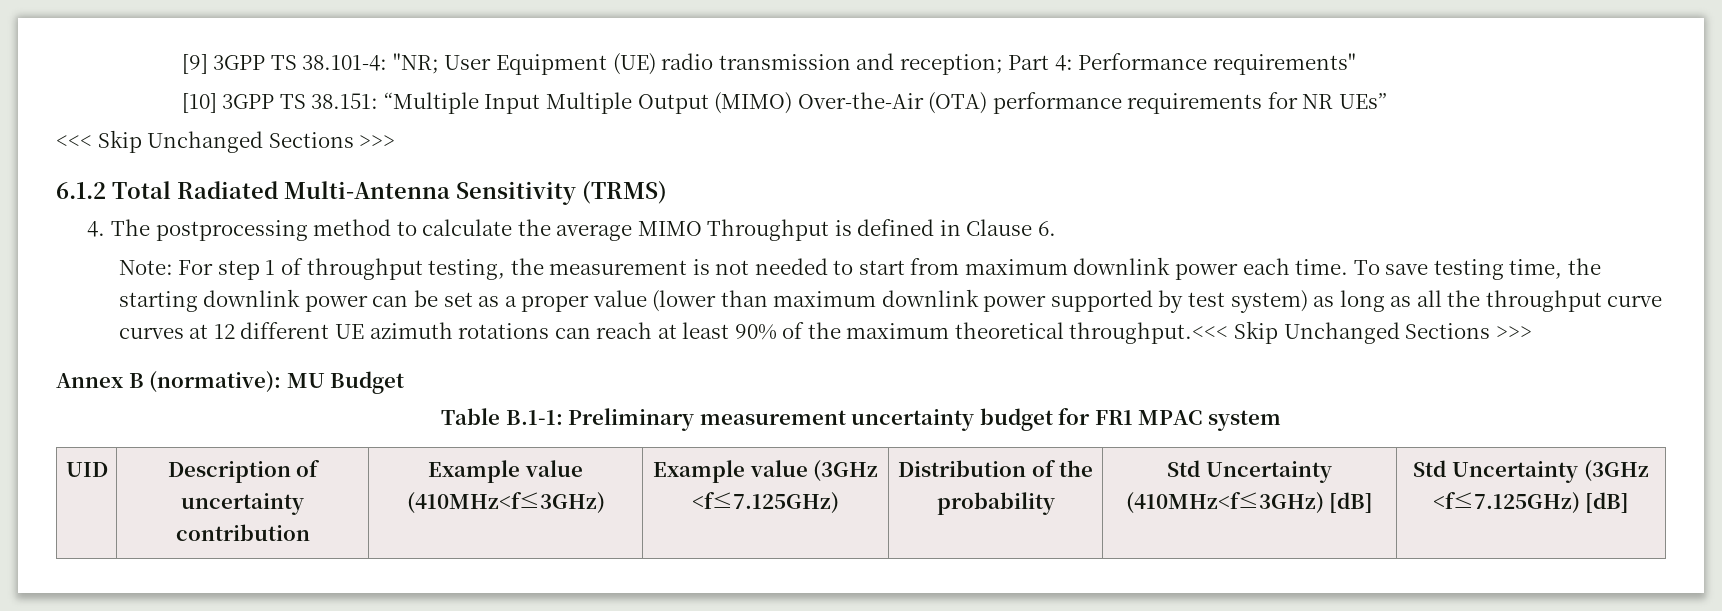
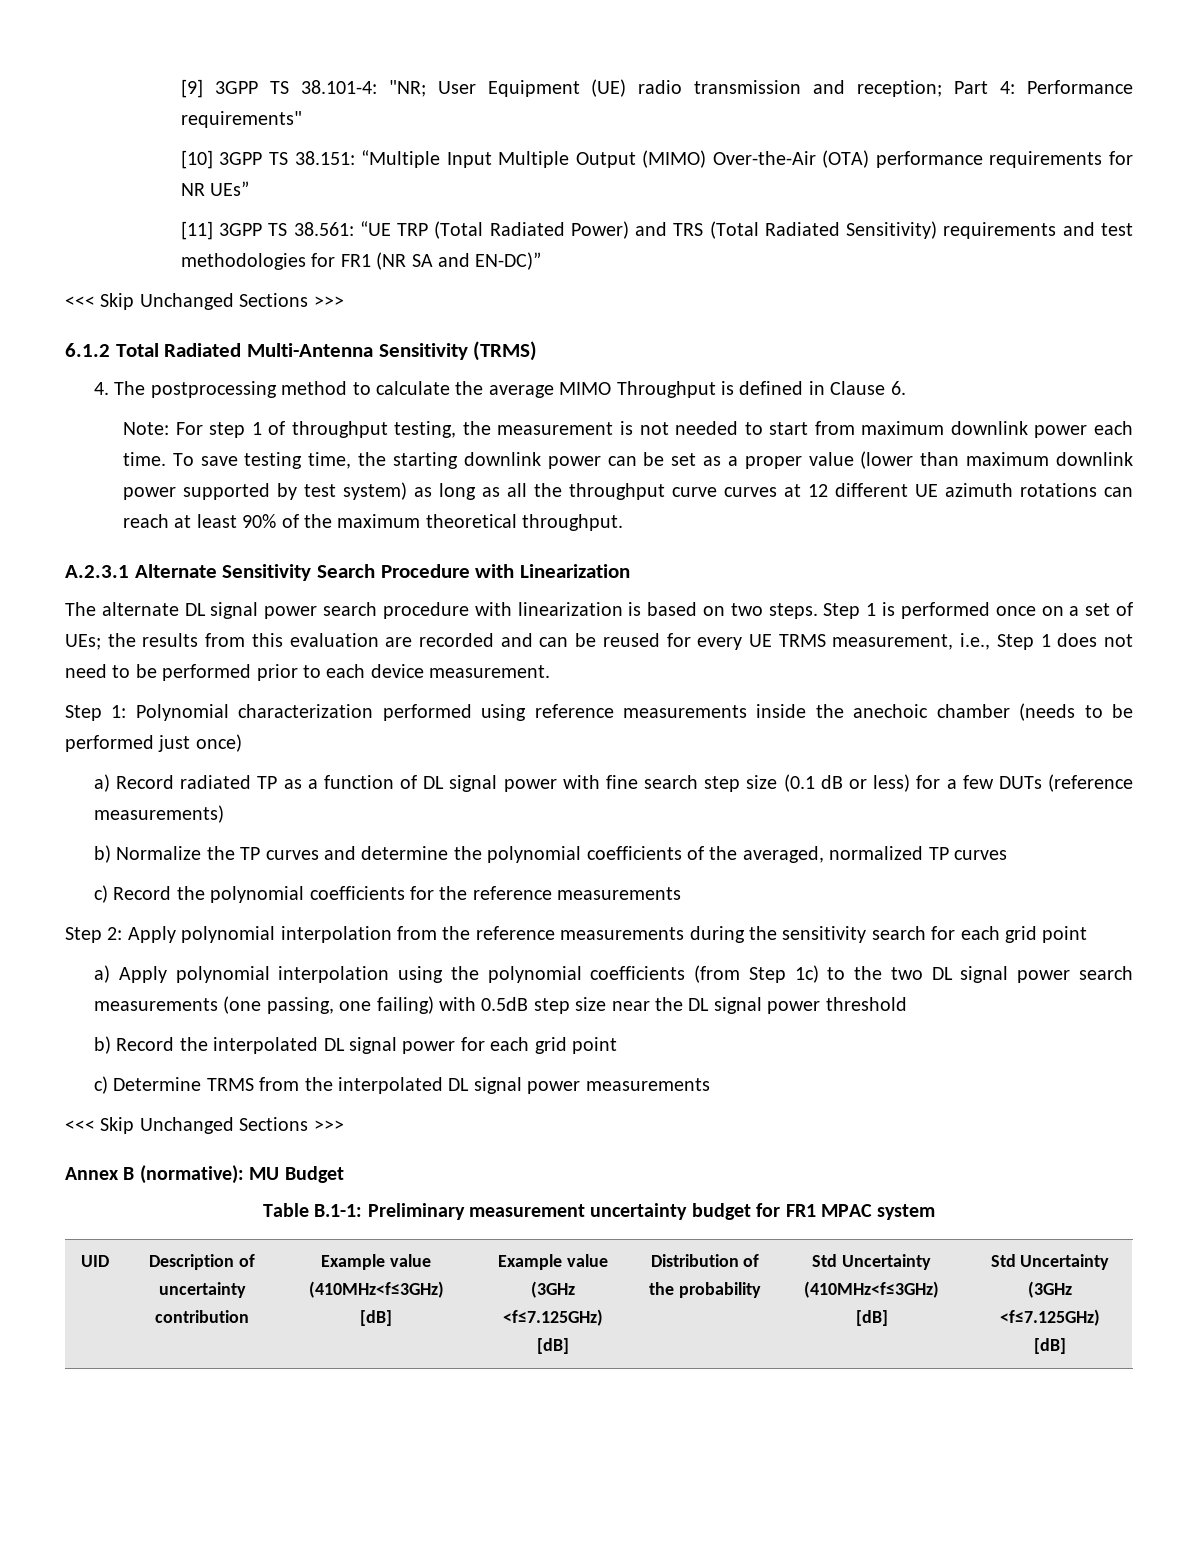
+ [11] 3GPP TS 38.561: “UE TRP (Total Radiated Power) and TRS (Total Radiated Sensitivity) requirements and test methodologies for FR1 (NR SA and EN-DC)”
- To save testing time, the starting downlink power can be set as a proper value (lower than maximum downlink power supported by test system) as long as all the throughput curve curves at 12 different UE azimuth rotations can reach at least 90% of the maximum theoretical throughput.<<< Skip Unchanged Sections >>>
+ To save testing time, the starting downlink power can be set as a proper value (lower than maximum downlink power supported by test system) as long as all the throughput curve curves at 12 different UE azimuth rotations can reach at least 90% of the maximum theoretical throughput.
+ A.2.3.1 Alternate Sensitivity Search Procedure with Linearization
+ The alternate DL signal power search procedure with linearization is based on two steps. Step 1 is performed once on a set of UEs; the results from this evaluation are recorded and can be reused for every UE TRMS measurement, i.e., Step 1 does not need to be performed prior to each device measurement.
+ Step 1: Polynomial characterization performed using reference measurements inside the anechoic chamber (needs to be performed just once)
+ a) Record radiated TP as a function of DL signal power with fine search step size (0.1 dB or less) for a few DUTs (reference measurements)
+ b) Normalize the TP curves and determine the polynomial coefficients of the averaged, normalized TP curves
+ c) Record the polynomial coefficients for the reference measurements
+ Step 2: Apply polynomial interpolation from the reference measurements during the sensitivity search for each grid point
+ a) Apply polynomial interpolation using the polynomial coefficients (from Step 1c) to the two DL signal power search measurements (one passing, one failing) with 0.5dB step size near the DL signal power threshold
+ b) Record the interpolated DL signal power for each grid point
+ c) Determine TRMS from the interpolated DL signal power measurements
+ <<< Skip Unchanged Sections >>>
- UID | Description of uncertainty contribution | Example value (410MHz<f≤3GHz) | Example value (3GHz <f≤7.125GHz) | Distribution of the probability | Std Uncertainty (410MHz<f≤3GHz) [dB] | Std Uncertainty (3GHz <f≤7.125GHz) [dB]
+ UID | Description of uncertainty contribution | Example value (410MHz<f≤3GHz) [dB] | Example value (3GHz <f≤7.125GHz) [dB] | Distribution of the probability | Std Uncertainty (410MHz<f≤3GHz) [dB] | Std Uncertainty (3GHz <f≤7.125GHz) [dB]

